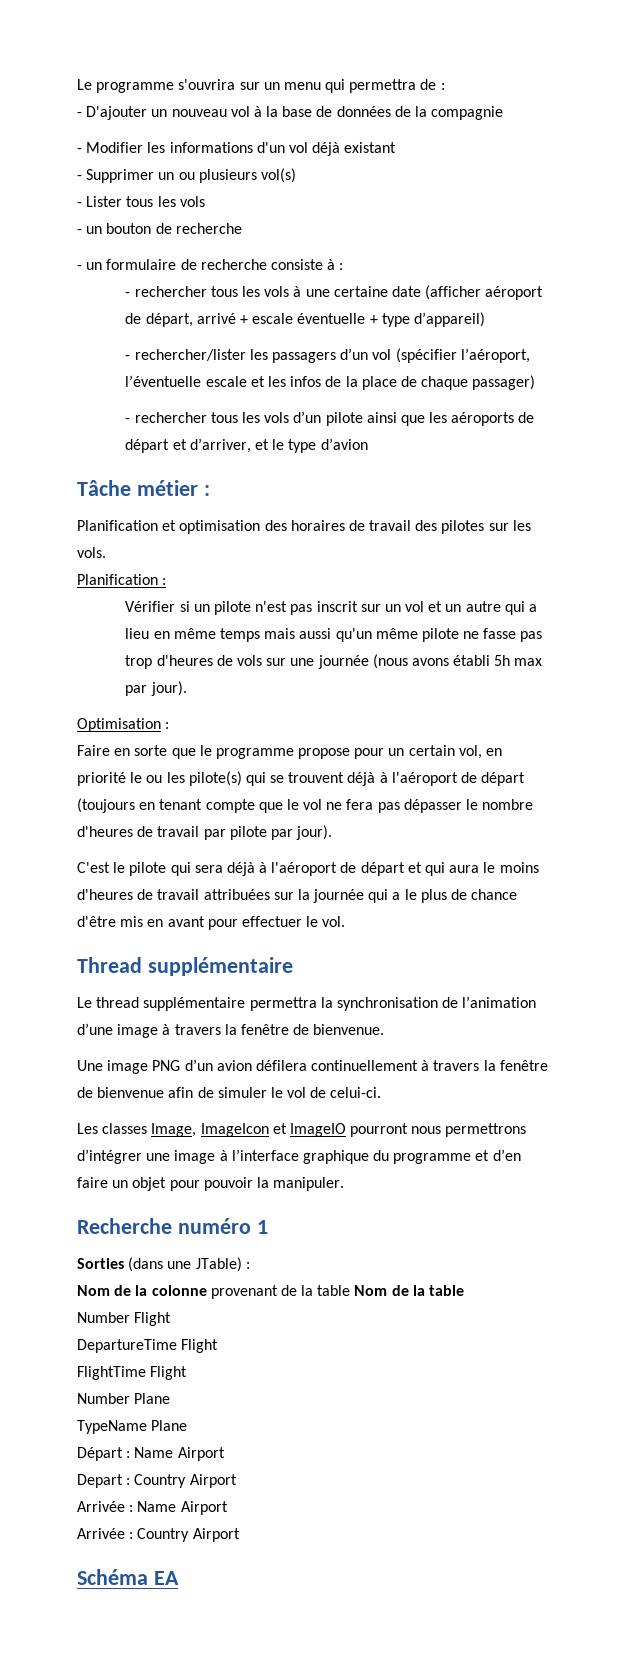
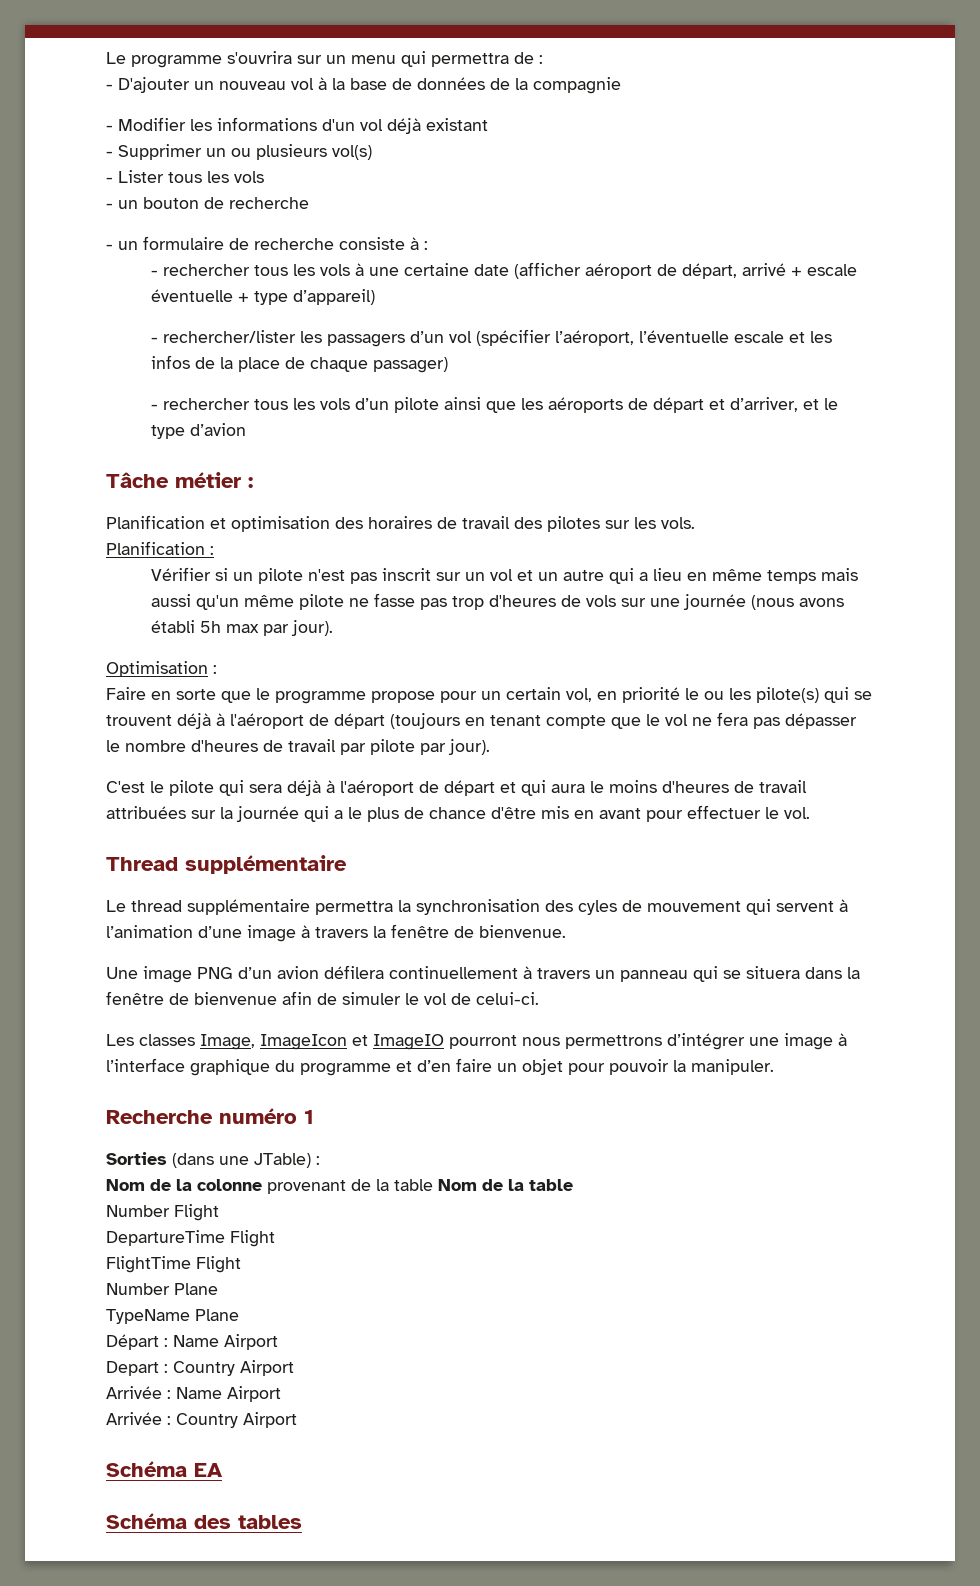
- Le thread supplémentaire permettra la synchronisation de l’animation d’une image à travers la fenêtre de bienvenue.
+ Le thread supplémentaire permettra la synchronisation des cyles de mouvement qui servent à l’animation d’une image à travers la fenêtre de bienvenue.
- Une image PNG d’un avion défilera continuellement à travers la fenêtre de bienvenue afin de simuler le vol de celui-ci.
+ Une image PNG d’un avion défilera continuellement à travers un panneau qui se situera dans la fenêtre de bienvenue afin de simuler le vol de celui-ci.
+ Schéma des tables

